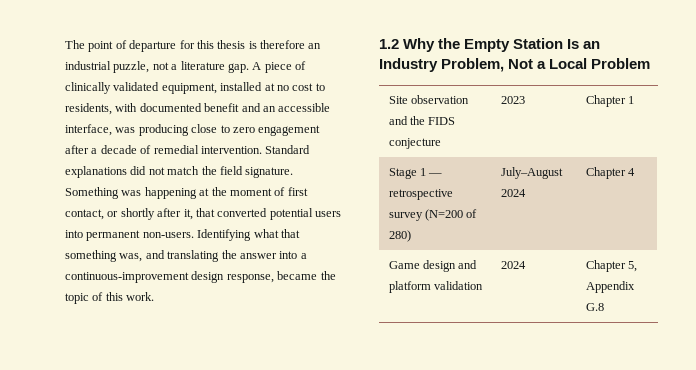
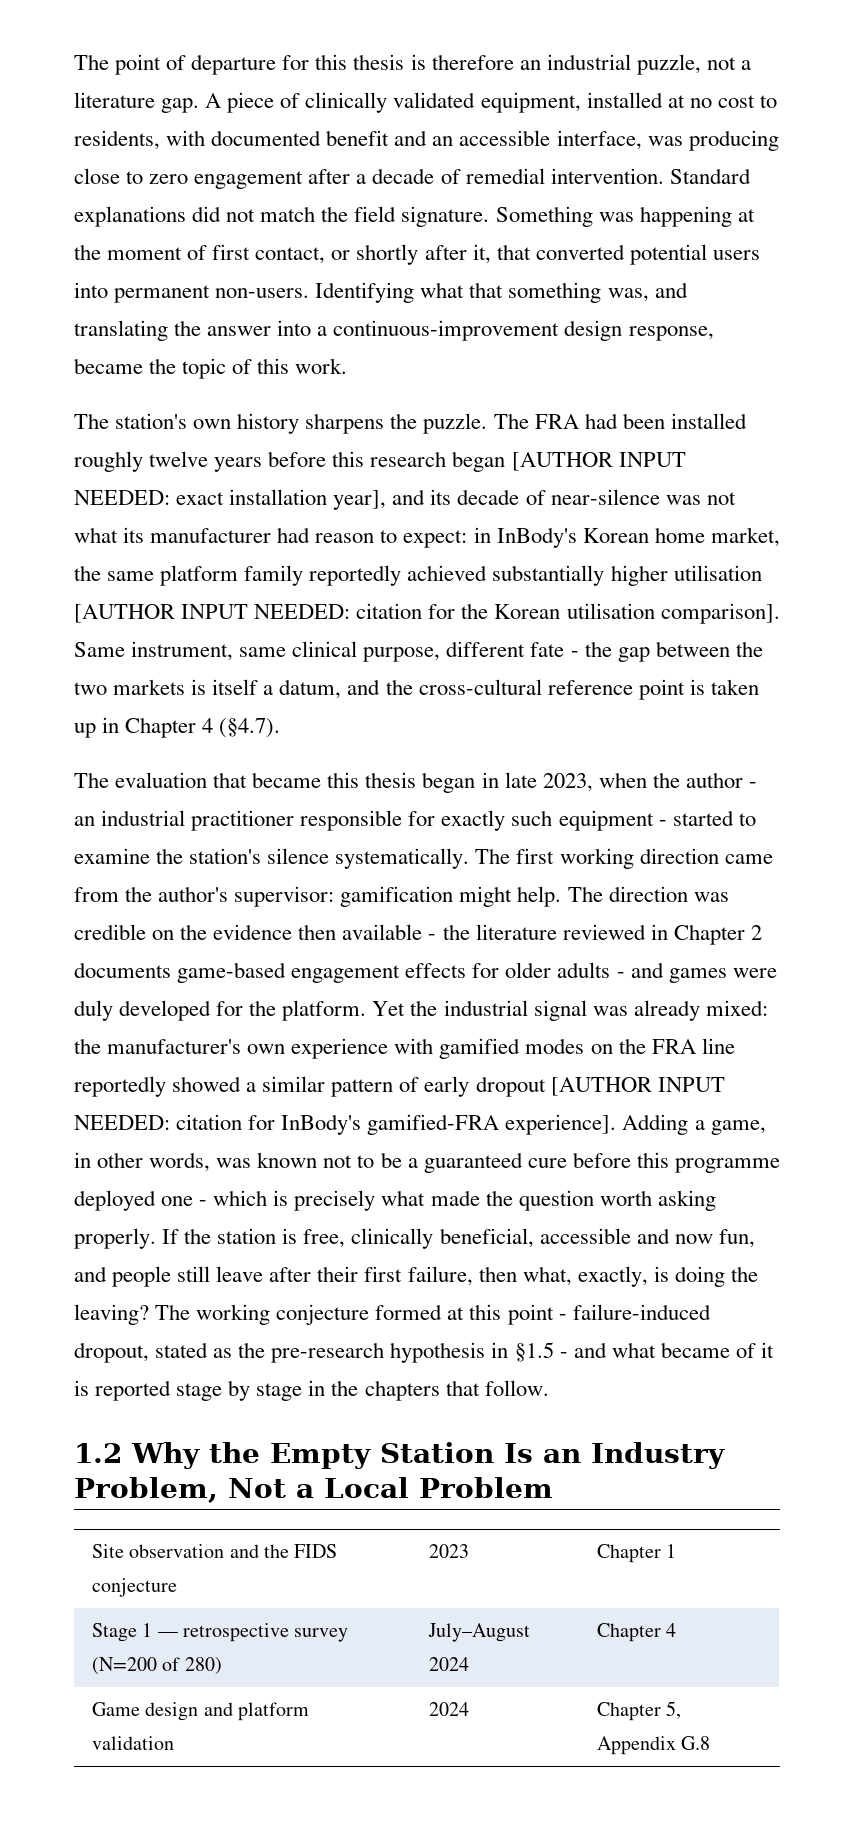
+ The station's own history sharpens the puzzle. The FRA had been installed roughly twelve years before this research began [AUTHOR INPUT NEEDED: exact installation year], and its decade of near-silence was not what its manufacturer had reason to expect: in InBody's Korean home market, the same platform family reportedly achieved substantially higher utilisation [AUTHOR INPUT NEEDED: citation for the Korean utilisation comparison]. Same instrument, same clinical purpose, different fate - the gap between the two markets is itself a datum, and the cross-cultural reference point is taken up in Chapter 4 (§4.7).
+ The evaluation that became this thesis began in late 2023, when the author - an industrial practitioner responsible for exactly such equipment - started to examine the station's silence systematically. The first working direction came from the author's supervisor: gamification might help. The direction was credible on the evidence then available - the literature reviewed in Chapter 2 documents game-based engagement effects for older adults - and games were duly developed for the platform. Yet the industrial signal was already mixed: the manufacturer's own experience with gamified modes on the FRA line reportedly showed a similar pattern of early dropout [AUTHOR INPUT NEEDED: citation for InBody's gamified-FRA experience]. Adding a game, in other words, was known not to be a guaranteed cure before this programme deployed one - which is precisely what made the question worth asking properly. If the station is free, clinically beneficial, accessible and now fun, and people still leave after their first failure, then what, exactly, is doing the leaving? The working conjecture formed at this point - failure-induced dropout, stated as the pre-research hypothesis in §1.5 - and what became of it is reported stage by stage in the chapters that follow.

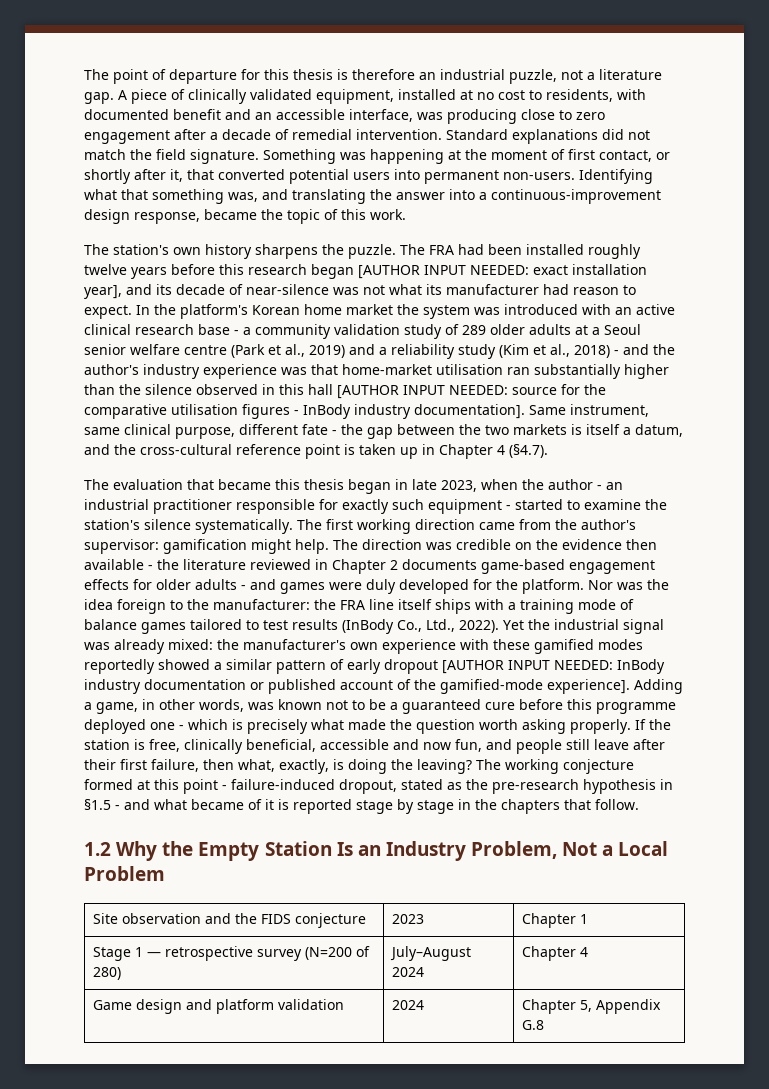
- The FRA had been installed roughly twelve years before this research began [AUTHOR INPUT NEEDED: exact installation year], and its decade of near-silence was not what its manufacturer had reason to expect: in InBody's Korean home market, the same platform family reportedly achieved substantially higher utilisation [AUTHOR INPUT NEEDED: citation for the Korean utilisation comparison].
+ The FRA had been installed roughly twelve years before this research began [AUTHOR INPUT NEEDED: exact installation year], and its decade of near-silence was not what its manufacturer had reason to expect. In the platform's Korean home market the system was introduced with an active clinical research base - a community validation study of 289 older adults at a Seoul senior welfare centre (Park et al., 2019) and a reliability study (Kim et al., 2018) - and the author's industry experience was that home-market utilisation ran substantially higher than the silence observed in this hall [AUTHOR INPUT NEEDED: source for the comparative utilisation figures - InBody industry documentation].
+ Nor was the idea foreign to the manufacturer: the FRA line itself ships with a training mode of balance games tailored to test results (InBody Co., Ltd., 2022).
- Yet the industrial signal was already mixed: the manufacturer's own experience with gamified modes on the FRA line reportedly showed a similar pattern of early dropout [AUTHOR INPUT NEEDED: citation for InBody's gamified-FRA experience].
+ Yet the industrial signal was already mixed: the manufacturer's own experience with these gamified modes reportedly showed a similar pattern of early dropout [AUTHOR INPUT NEEDED: InBody industry documentation or published account of the gamified-mode experience].

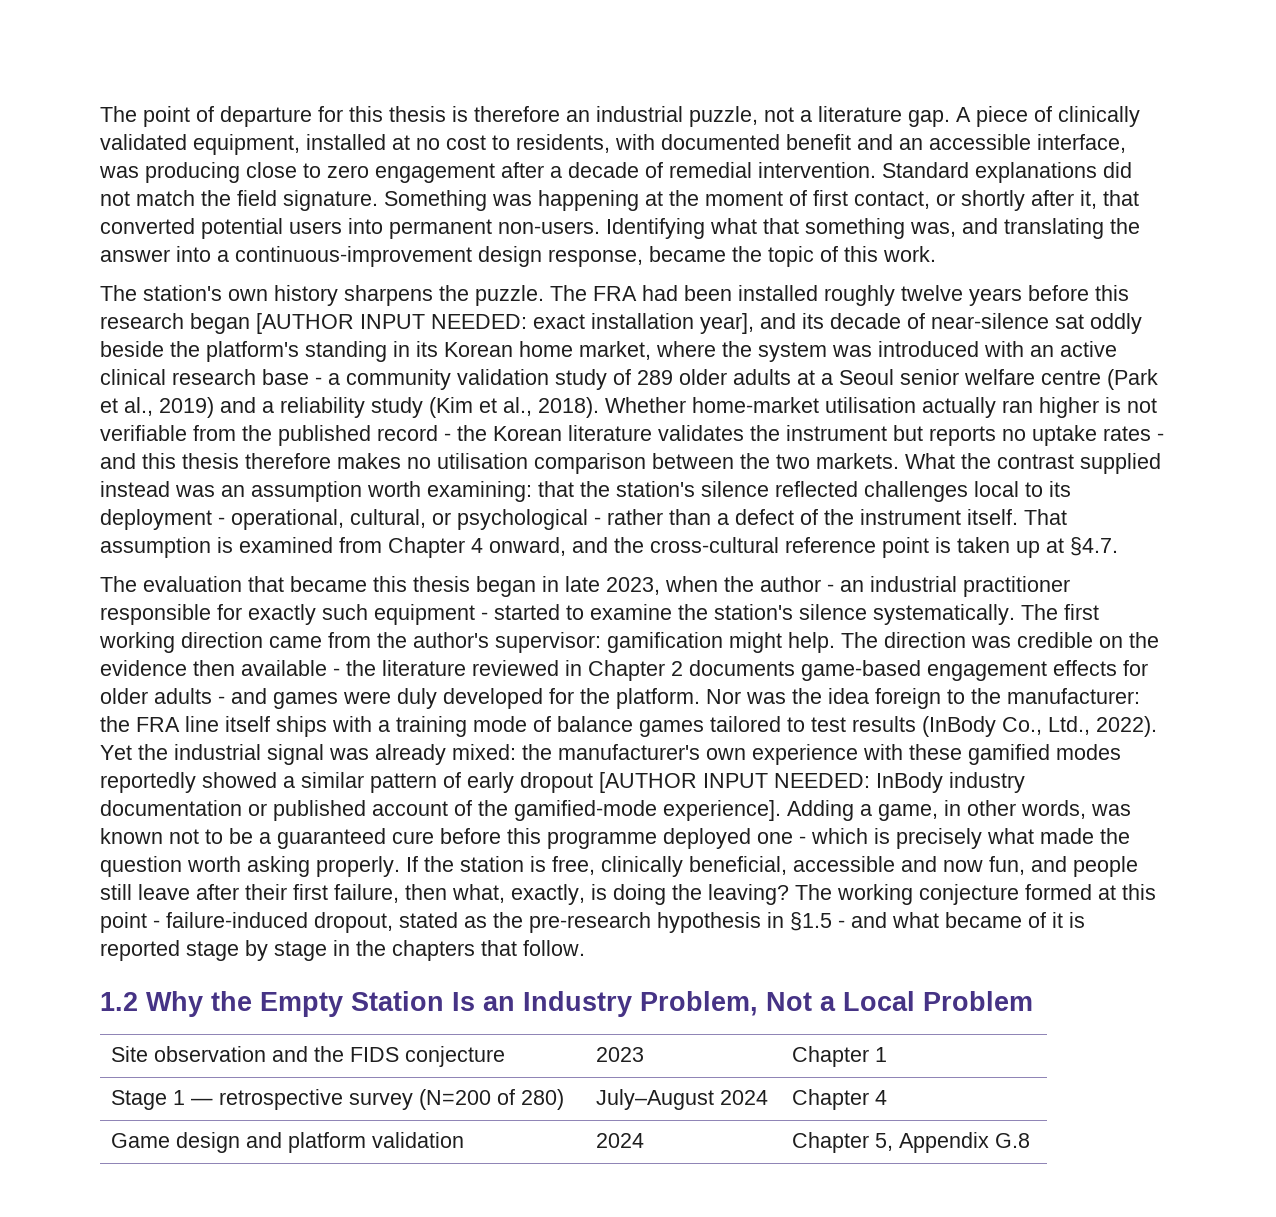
- exact installation year], and its decade of near-silence was not what its manufacturer had reason to expect. In the platform's Korean home market the system was introduced with an active clinical research base - a community validation study of 289 older adults at a Seoul senior welfare centre (Park et al., 2019) and a reliability study (Kim et al., 2018) - and the author's industry experience was that home-market utilisation ran substantially higher than the silence observed in this hall [AUTHOR INPUT NEEDED: source for the comparative utilisation figures - InBody industry documentation]. Same instrument, same clinical purpose, different fate - the gap between the two markets is itself a datum, and the cross-cultural reference point is taken up in Chapter 4 (§4.7).
+ exact installation year], and its decade of near-silence sat oddly beside the platform's standing in its Korean home market, where the system was introduced with an active clinical research base - a community validation study of 289 older adults at a Seoul senior welfare centre (Park et al., 2019) and a reliability study (Kim et al., 2018). Whether home-market utilisation actually ran higher is not verifiable from the published record - the Korean literature validates the instrument but reports no uptake rates - and this thesis therefore makes no utilisation comparison between the two markets. What the contrast supplied instead was an assumption worth examining: that the station's silence reflected challenges local to its deployment - operational, cultural, or psychological - rather than a defect of the instrument itself. That assumption is examined from Chapter 4 onward, and the cross-cultural reference point is taken up at §4.7.

